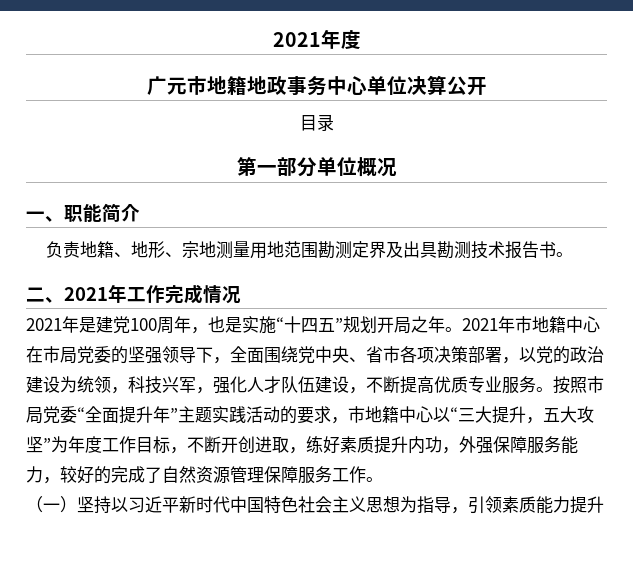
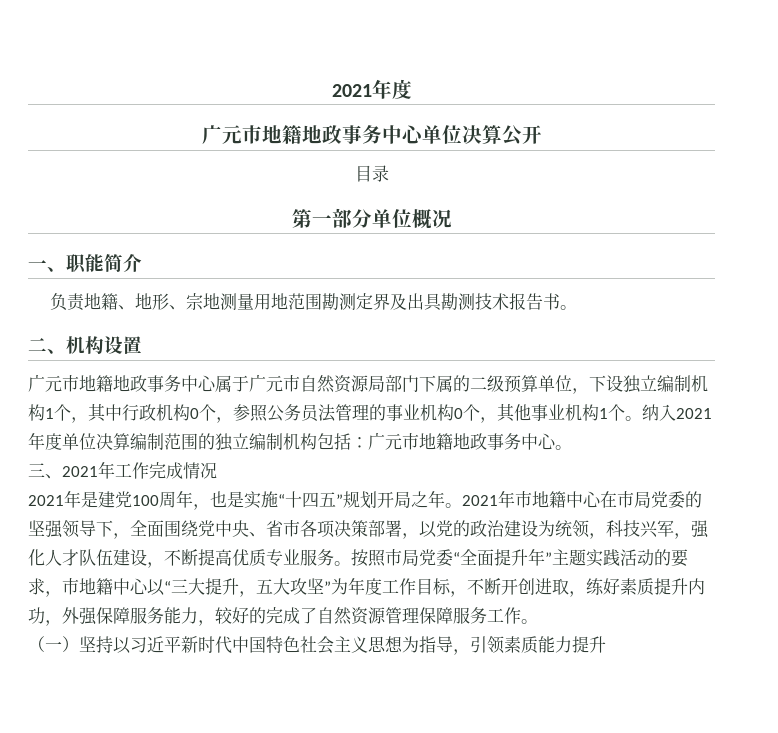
- 二、2021年工作完成情况
+ 二、机构设置
+ 广元市地籍地政事务中心属于广元市自然资源局部门下属的二级预算单位，下设独立编制机构1个，其中行政机构0个，参照公务员法管理的事业机构0个，其他事业机构1个。纳入2021年度单位决算编制范围的独立编制机构包括：广元市地籍地政事务中心。
+ 三、2021年工作完成情况

